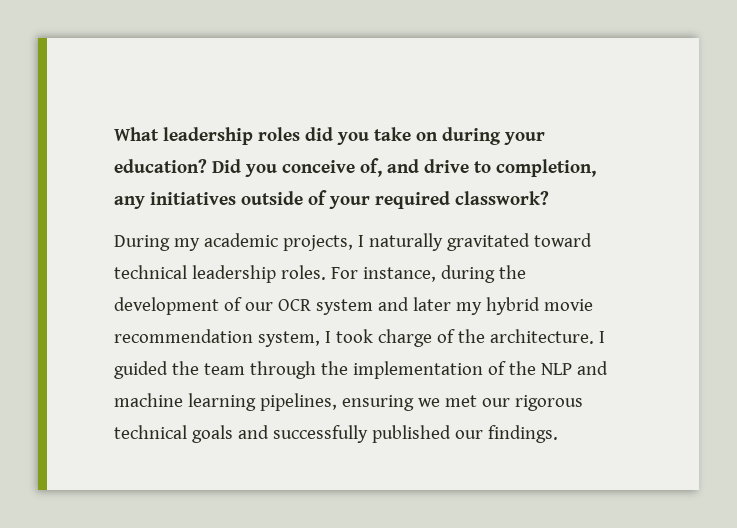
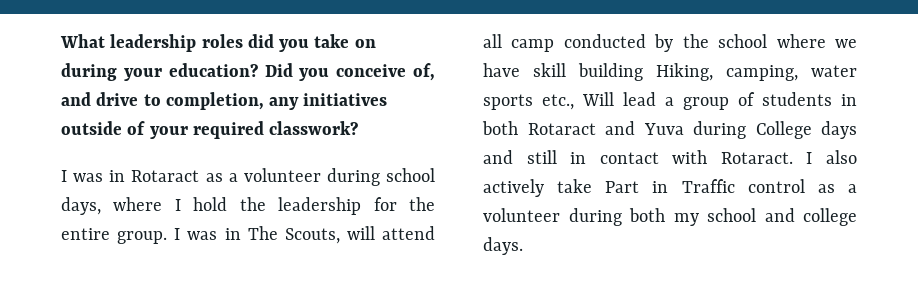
- During my academic projects, I naturally gravitated toward technical leadership roles. For instance, during the development of our OCR system and later my hybrid movie recommendation system, I took charge of the architecture. I guided the team through the implementation of the NLP and machine learning pipelines, ensuring we met our rigorous technical goals and successfully published our findings.
+ I was in Rotaract as a volunteer during school days, where I hold the leadership for the entire group. I was in The Scouts, will attend all camp conducted by the school where we have skill building Hiking, camping, water sports etc., Will lead a group of students in both Rotaract and Yuva during College days and still in contact with Rotaract. I also actively take Part in Traffic control as a volunteer during both my school and college days.

